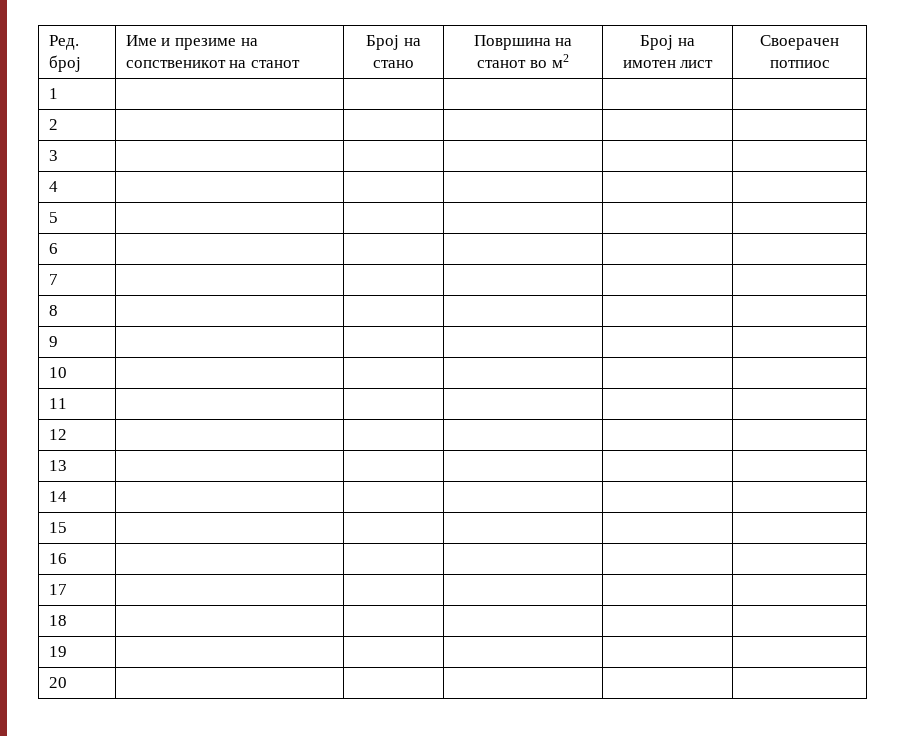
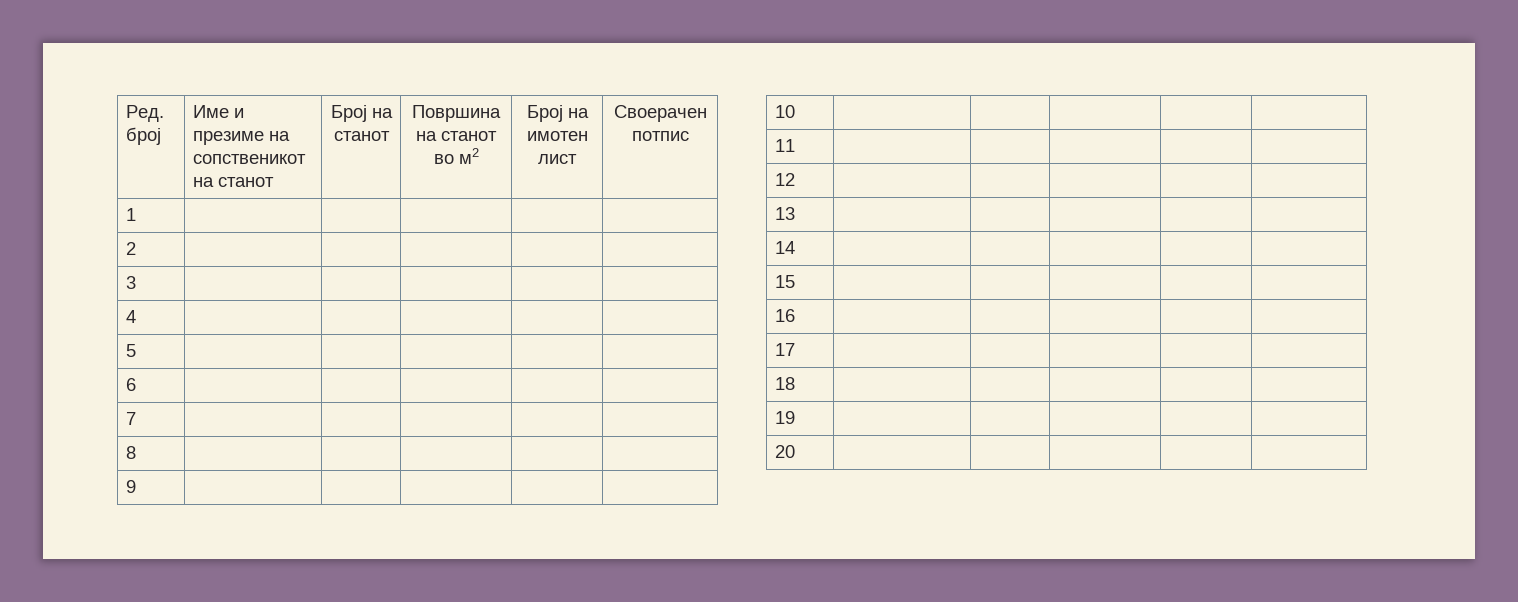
- Ред. број | Име и презиме на сопственикот на станот | Број на стано | Површина на станот во м2 | Број на имотен лист | Своерачен потпиос
+ Ред. број | Име и презиме на сопственикот на станот | Број на станот | Површина на станот во м2 | Број на имотен лист | Своерачен потпис

